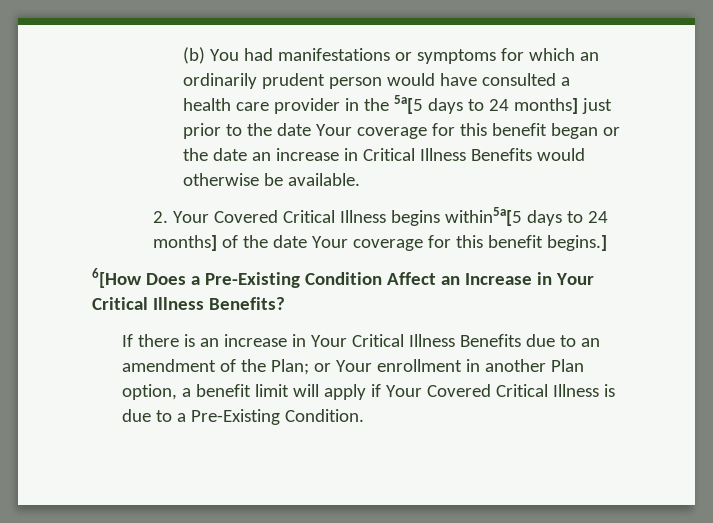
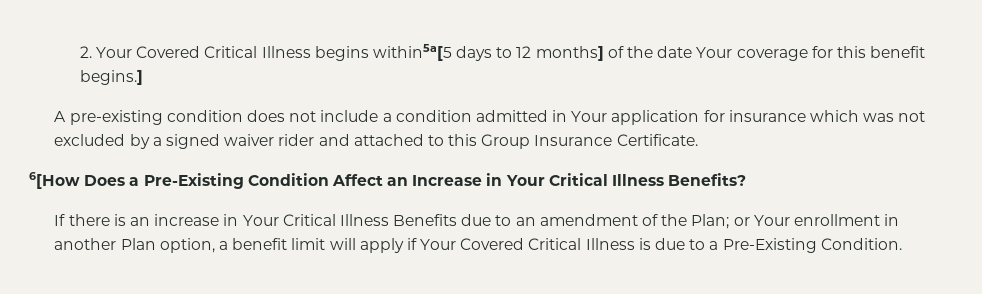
- (b) You had manifestations or symptoms for which an ordinarily prudent person would have consulted a health care provider in the 5a[5 days to 24 months] just prior to the date Your coverage for this benefit began or the date an increase in Critical Illness Benefits would otherwise be available.
- 2. Your Covered Critical Illness begins within5a[5 days to 24 months] of the date Your coverage for this benefit begins.]
+ 2. Your Covered Critical Illness begins within5a[5 days to 12 months] of the date Your coverage for this benefit begins.]
+ A pre-existing condition does not include a condition admitted in Your application for insurance which was not excluded by a signed waiver rider and attached to this Group Insurance Certificate.

